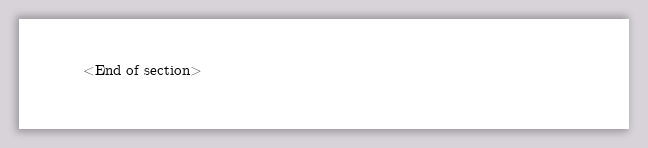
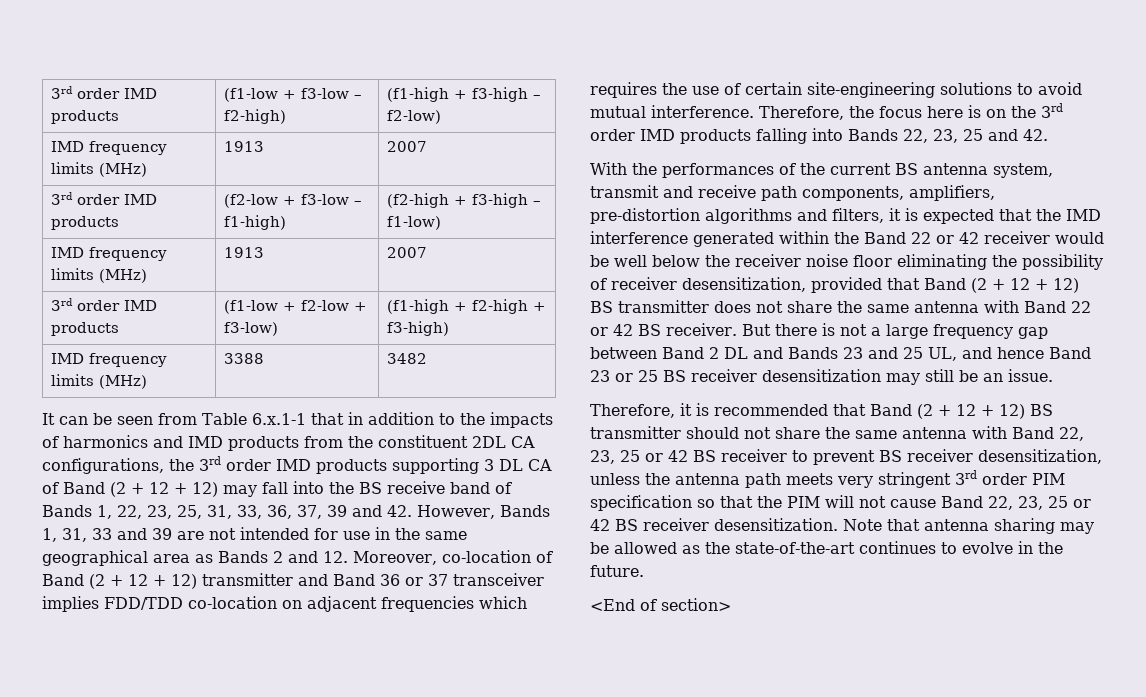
+ 3rd order IMD products | (f1-low + f3-low – f2-high) | (f1-high + f3-high – f2-low)
+ IMD frequency limits (MHz) | 1913 | 2007
+ 3rd order IMD products | (f2-low + f3-low – f1-high) | (f2-high + f3-high – f1-low)
+ IMD frequency limits (MHz) | 1913 | 2007
+ 3rd order IMD products | (f1-low + f2-low + f3-low) | (f1-high + f2-high + f3-high)
+ IMD frequency limits (MHz) | 3388 | 3482
+ It can be seen from Table 6.x.1-1 that in addition to the impacts of harmonics and IMD products from the constituent 2DL CA configurations, the 3rd order IMD products supporting 3 DL CA of Band (2 + 12 + 12) may fall into the BS receive band of Bands 1, 22, 23, 25, 31, 33, 36, 37, 39 and 42. However, Bands 1, 31, 33 and 39 are not intended for use in the same geographical area as Bands 2 and 12. Moreover, co-location of Band (2 + 12 + 12) transmitter and Band 36 or 37 transceiver implies FDD/TDD co-location on adjacent frequencies which requires the use of certain site-engineering solutions to avoid mutual interference. Therefore, the focus here is on the 3rd order IMD products falling into Bands 22, 23, 25 and 42.
+ With the performances of the current BS antenna system, transmit and receive path components, amplifiers, pre-distortion algorithms and filters, it is expected that the IMD interference generated within the Band 22 or 42 receiver would be well below the receiver noise floor eliminating the possibility of receiver desensitization, provided that Band (2 + 12 + 12) BS transmitter does not share the same antenna with Band 22 or 42 BS receiver. But there is not a large frequency gap between Band 2 DL and Bands 23 and 25 UL, and hence Band 23 or 25 BS receiver desensitization may still be an issue.
+ Therefore, it is recommended that Band (2 + 12 + 12) BS transmitter should not share the same antenna with Band 22, 23, 25 or 42 BS receiver to prevent BS receiver desensitization, unless the antenna path meets very stringent 3rd order PIM specification so that the PIM will not cause Band 22, 23, 25 or 42 BS receiver desensitization. Note that antenna sharing may be allowed as the state-of-the-art continues to evolve in the future.

